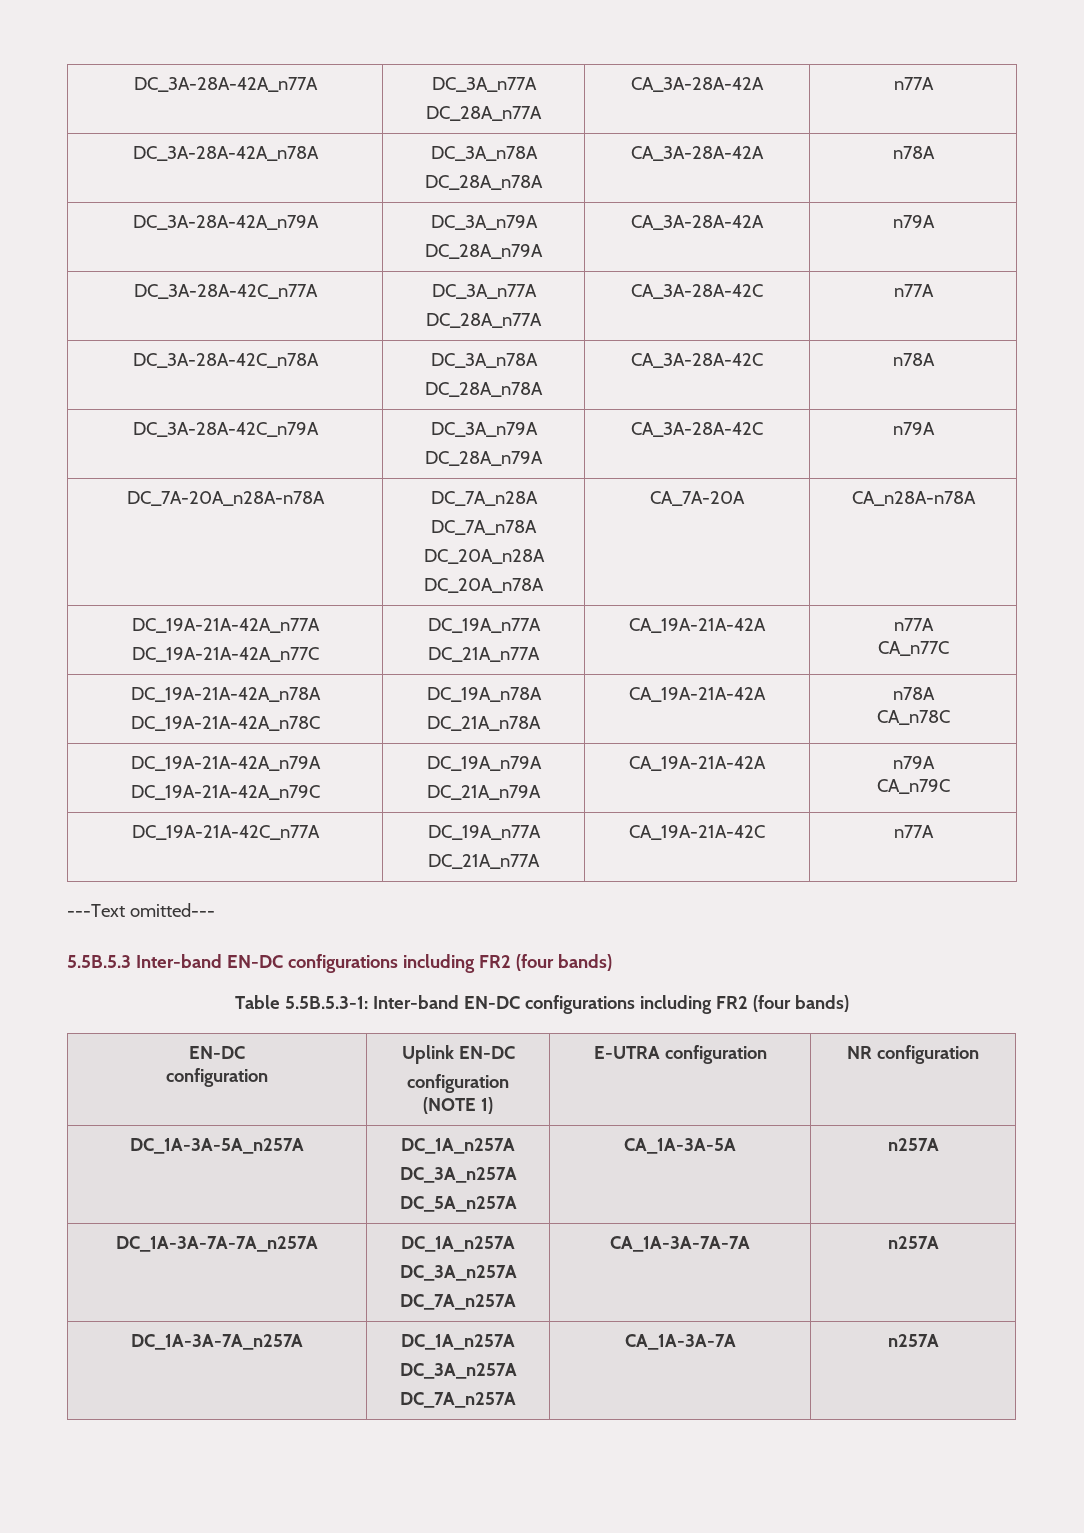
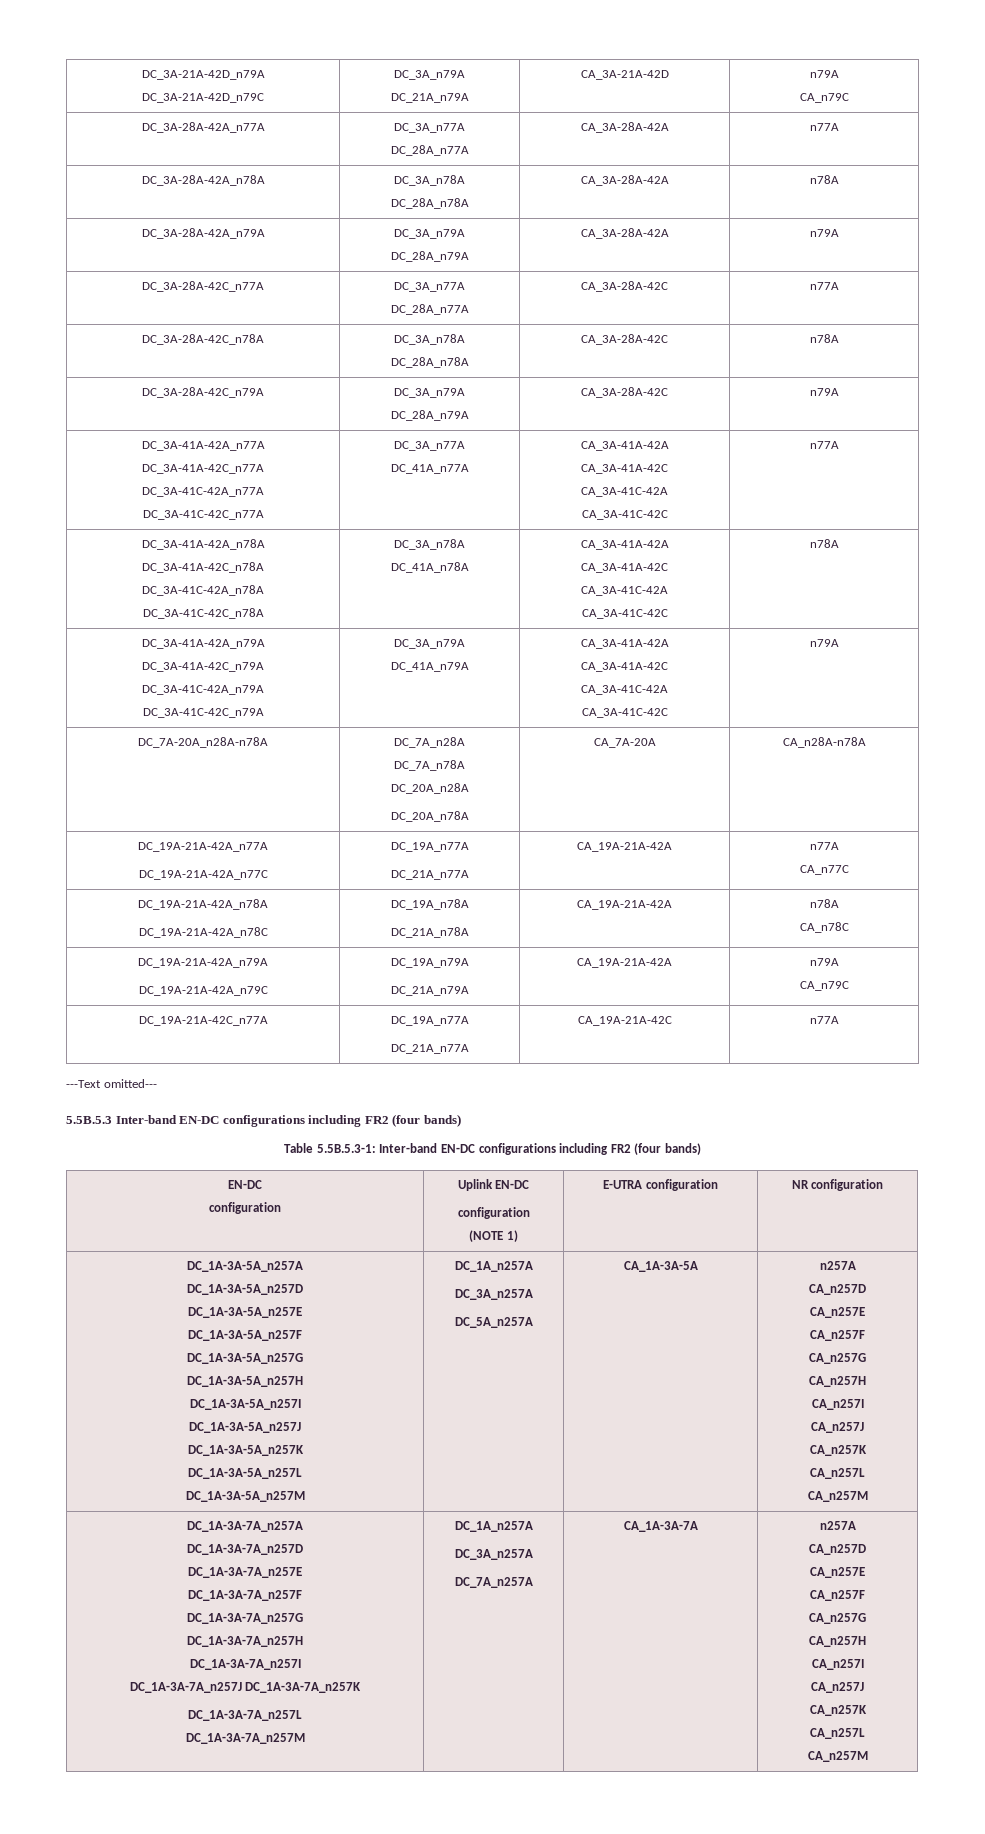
+ DC_3A-21A-42D_n79A
+ DC_3A-21A-42D_n79C | DC_3A_n79A
+ DC_21A_n79A | CA_3A-21A-42D | n79A
+ CA_n79C
+ DC_3A-41A-42A_n77A
+ DC_3A-41A-42C_n77A
+ DC_3A-41C-42A_n77A
+ DC_3A-41C-42C_n77A | DC_3A_n77A
+ DC_41A_n77A | CA_3A-41A-42A
+ CA_3A-41A-42C
+ CA_3A-41C-42A
+ CA_3A-41C-42C | n77A
+ DC_3A-41A-42A_n78A
+ DC_3A-41A-42C_n78A
+ DC_3A-41C-42A_n78A
+ DC_3A-41C-42C_n78A | DC_3A_n78A
+ DC_41A_n78A | CA_3A-41A-42A
+ CA_3A-41A-42C
+ CA_3A-41C-42A
+ CA_3A-41C-42C | n78A
+ DC_3A-41A-42A_n79A
+ DC_3A-41A-42C_n79A
+ DC_3A-41C-42A_n79A
+ DC_3A-41C-42C_n79A | DC_3A_n79A
+ DC_41A_n79A | CA_3A-41A-42A
+ CA_3A-41A-42C
+ CA_3A-41C-42A
+ CA_3A-41C-42C | n79A
- DC_1A-3A-5A_n257A | DC_1A_n257A
+ DC_1A-3A-5A_n257A
+ DC_1A-3A-5A_n257D
+ DC_1A-3A-5A_n257E
+ DC_1A-3A-5A_n257F
+ DC_1A-3A-5A_n257G
+ DC_1A-3A-5A_n257H
+ DC_1A-3A-5A_n257I
+ DC_1A-3A-5A_n257J
+ DC_1A-3A-5A_n257K
+ DC_1A-3A-5A_n257L
+ DC_1A-3A-5A_n257M | DC_1A_n257A
  DC_3A_n257A
  DC_5A_n257A | CA_1A-3A-5A | n257A
- DC_1A-3A-7A-7A_n257A | DC_1A_n257A
- DC_3A_n257A
- DC_7A_n257A | CA_1A-3A-7A-7A | n257A
- DC_1A-3A-7A_n257A | DC_1A_n257A
+ CA_n257D
+ CA_n257E
+ CA_n257F
+ CA_n257G
+ CA_n257H
+ CA_n257I
+ CA_n257J
+ CA_n257K
+ CA_n257L
+ CA_n257M
+ DC_1A-3A-7A_n257A
+ DC_1A-3A-7A_n257D
+ DC_1A-3A-7A_n257E
+ DC_1A-3A-7A_n257F
+ DC_1A-3A-7A_n257G
+ DC_1A-3A-7A_n257H
+ DC_1A-3A-7A_n257I
+ DC_1A-3A-7A_n257J DC_1A-3A-7A_n257K
+ DC_1A-3A-7A_n257L
+ DC_1A-3A-7A_n257M | DC_1A_n257A
  DC_3A_n257A
  DC_7A_n257A | CA_1A-3A-7A | n257A
+ CA_n257D
+ CA_n257E
+ CA_n257F
+ CA_n257G
+ CA_n257H
+ CA_n257I
+ CA_n257J
+ CA_n257K
+ CA_n257L
+ CA_n257M

